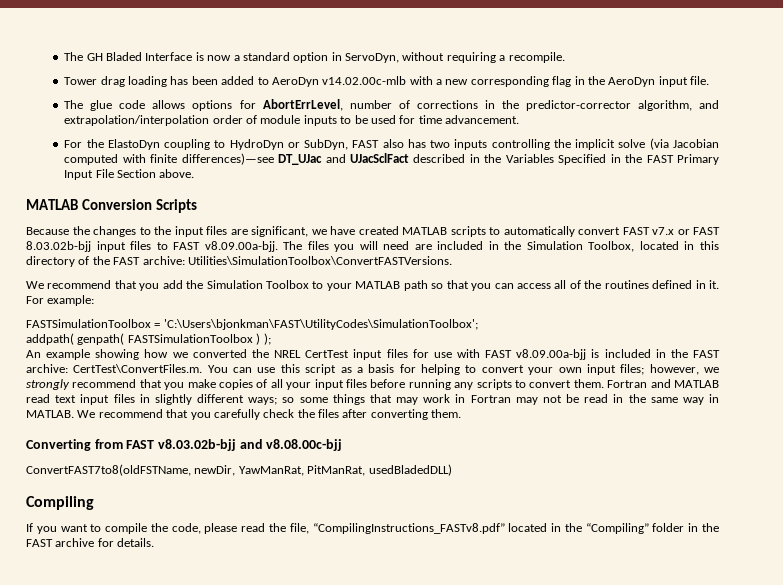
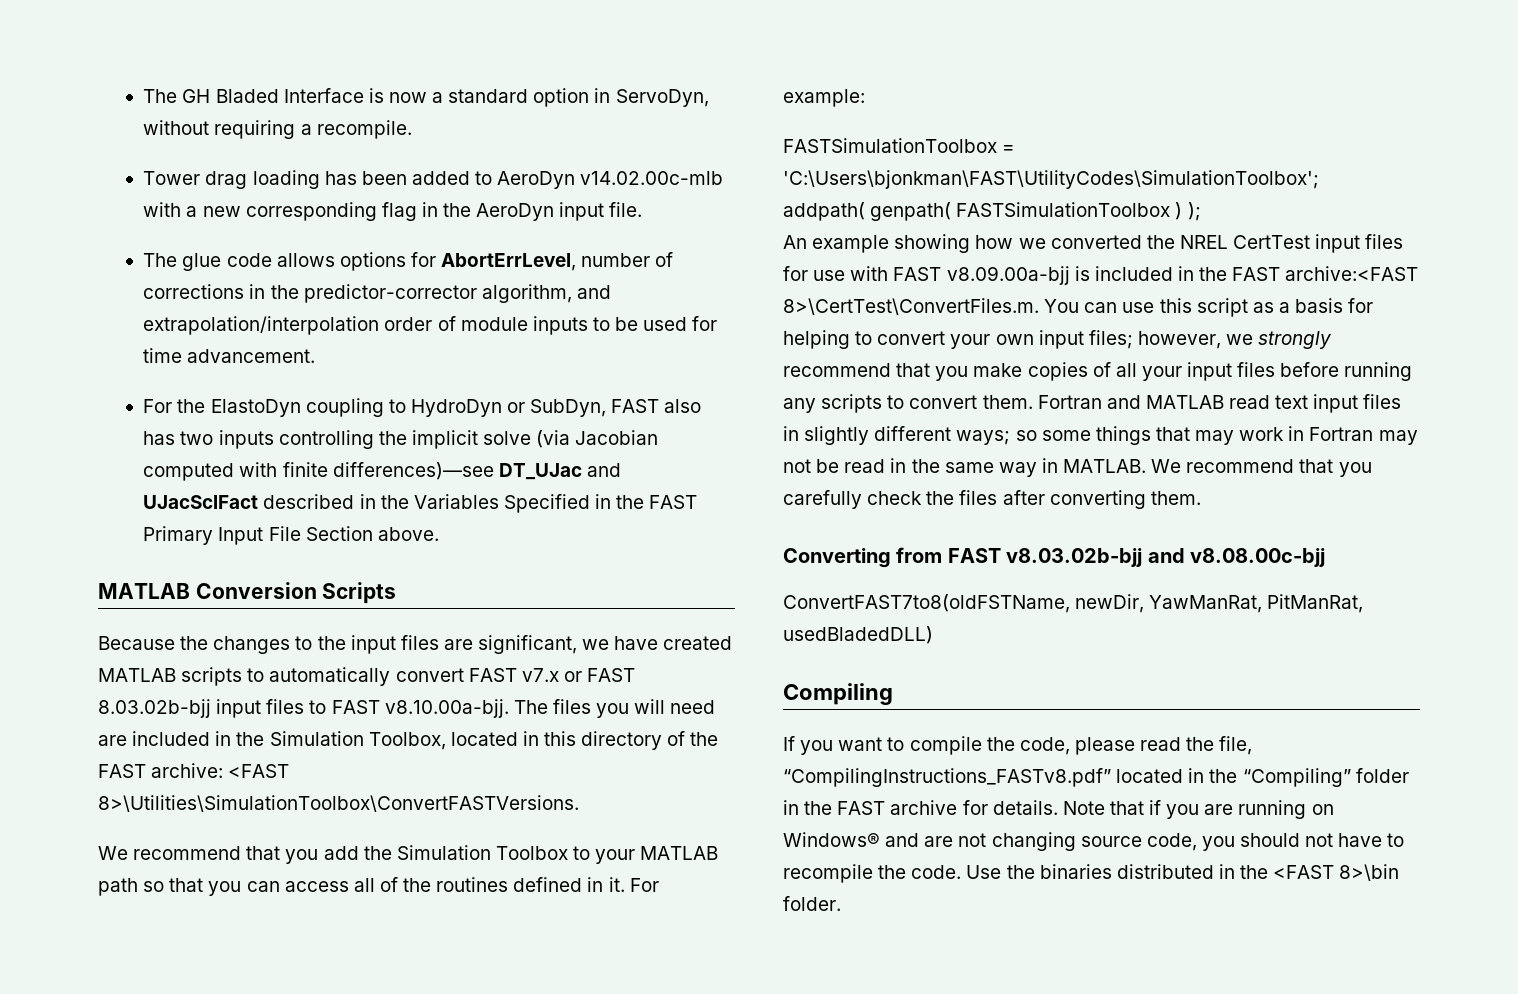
- Because the changes to the input files are significant, we have created MATLAB scripts to automatically convert FAST v7.x or FAST 8.03.02b-bjj input files to FAST v8.09.00a-bjj. The files you will need are included in the Simulation Toolbox, located in this directory of the FAST archive: Utilities\SimulationToolbox\ConvertFASTVersions.
+ Because the changes to the input files are significant, we have created MATLAB scripts to automatically convert FAST v7.x or FAST 8.03.02b-bjj input files to FAST v8.10.00a-bjj. The files you will need are included in the Simulation Toolbox, located in this directory of the FAST archive: <FAST 8>\Utilities\SimulationToolbox\ConvertFASTVersions.
- An example showing how we converted the NREL CertTest input files for use with FAST v8.09.00a-bjj is included in the FAST archive: CertTest\ConvertFiles.m. You can use this script as a basis for helping to convert your own input files; however, we strongly recommend that you make copies of all your input files before running any scripts to convert them.
+ An example showing how we converted the NREL CertTest input files for use with FAST v8.09.00a-bjj is included in the FAST archive:<FAST 8>\CertTest\ConvertFiles.m. You can use this script as a basis for helping to convert your own input files; however, we strongly recommend that you make copies of all your input files before running any scripts to convert them.
+ Note that if you are running on Windows® and are not changing source code, you should not have to recompile the code. Use the binaries distributed in the <FAST 8>\bin folder.

